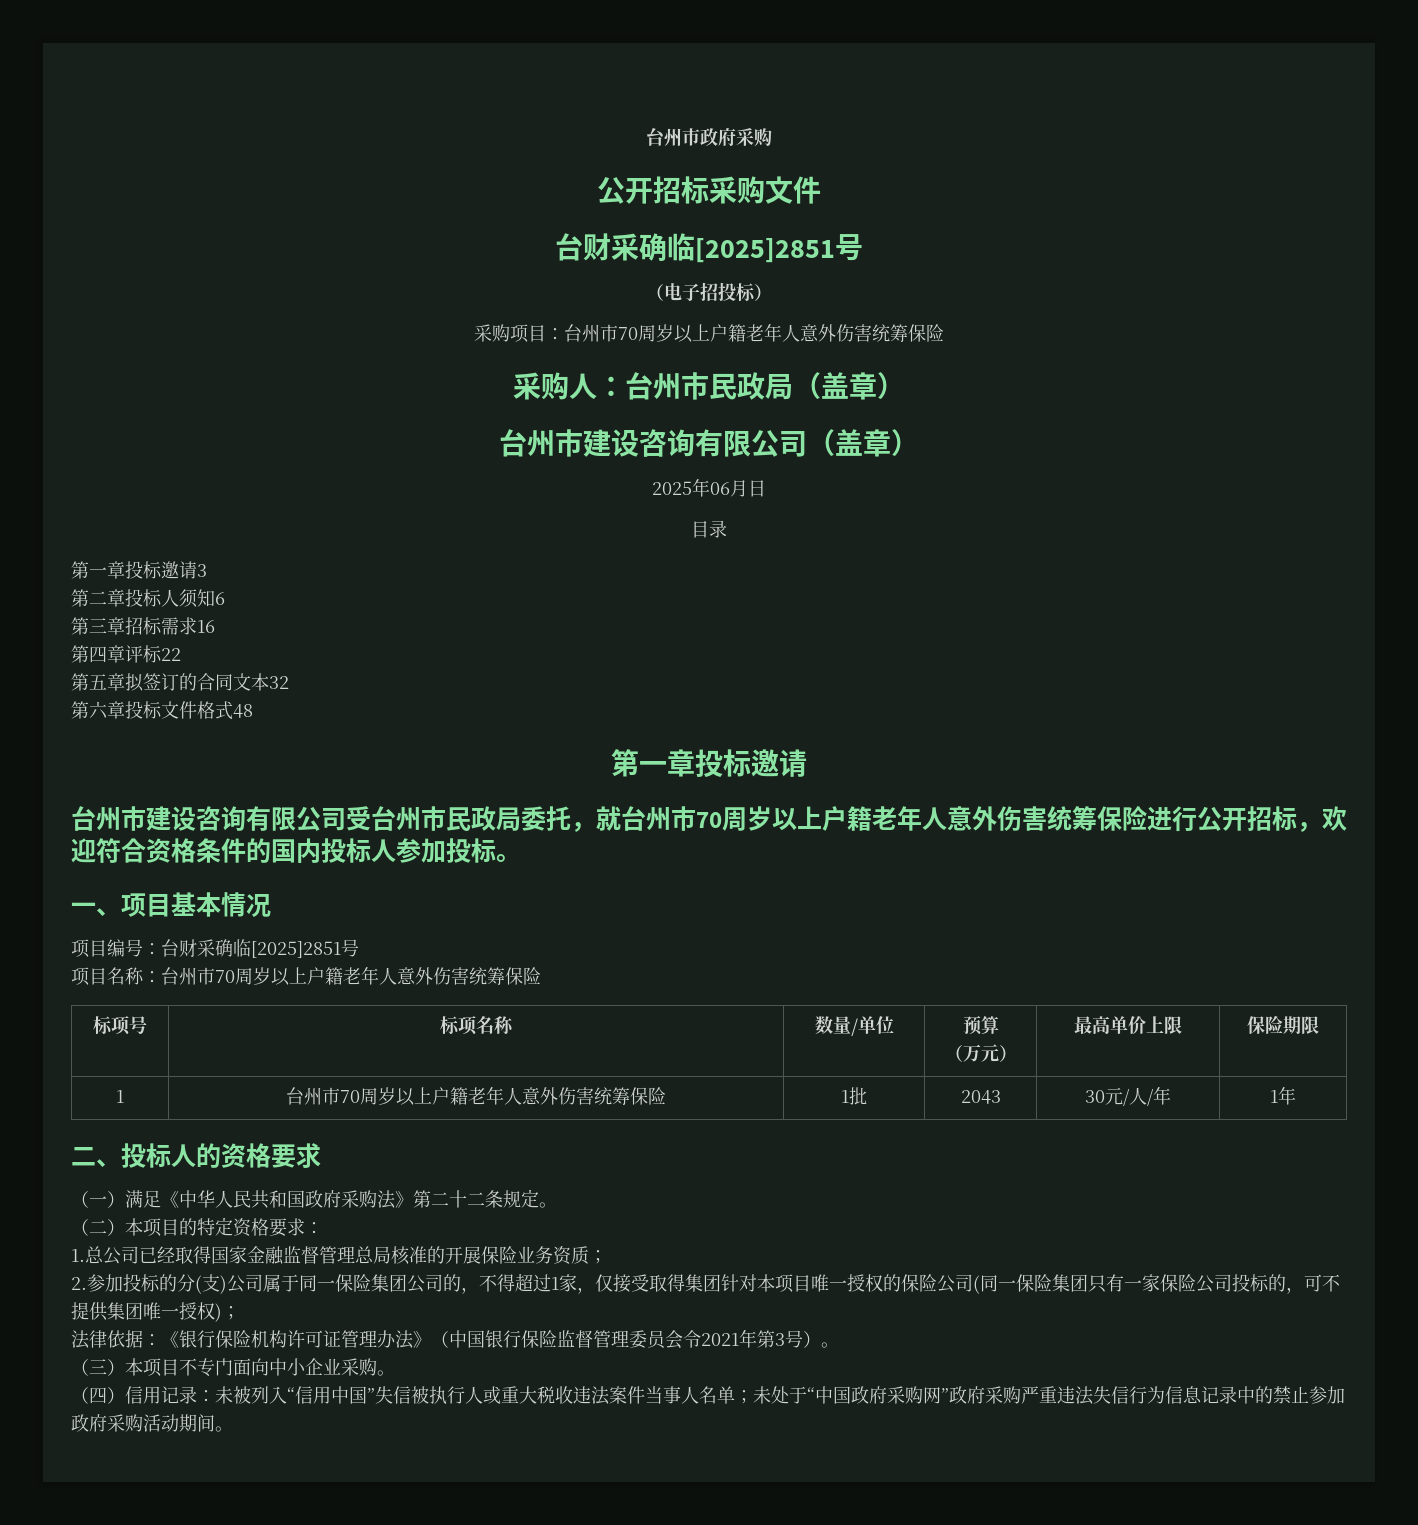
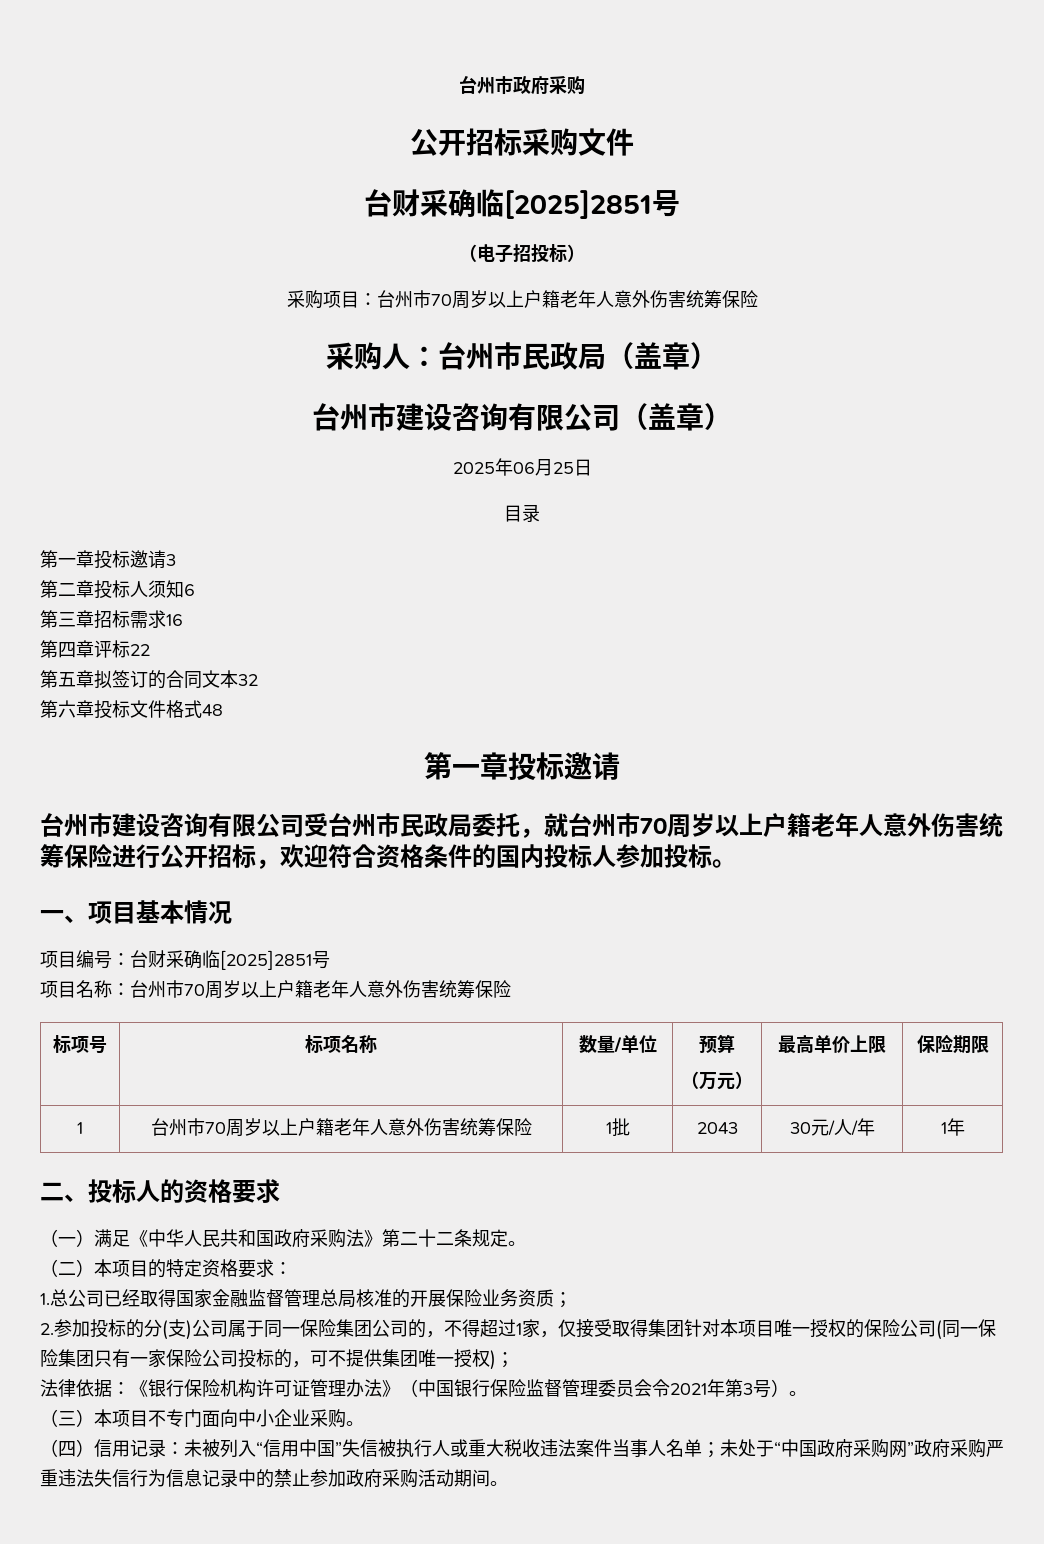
- 2025年06月日
+ 2025年06月25日

